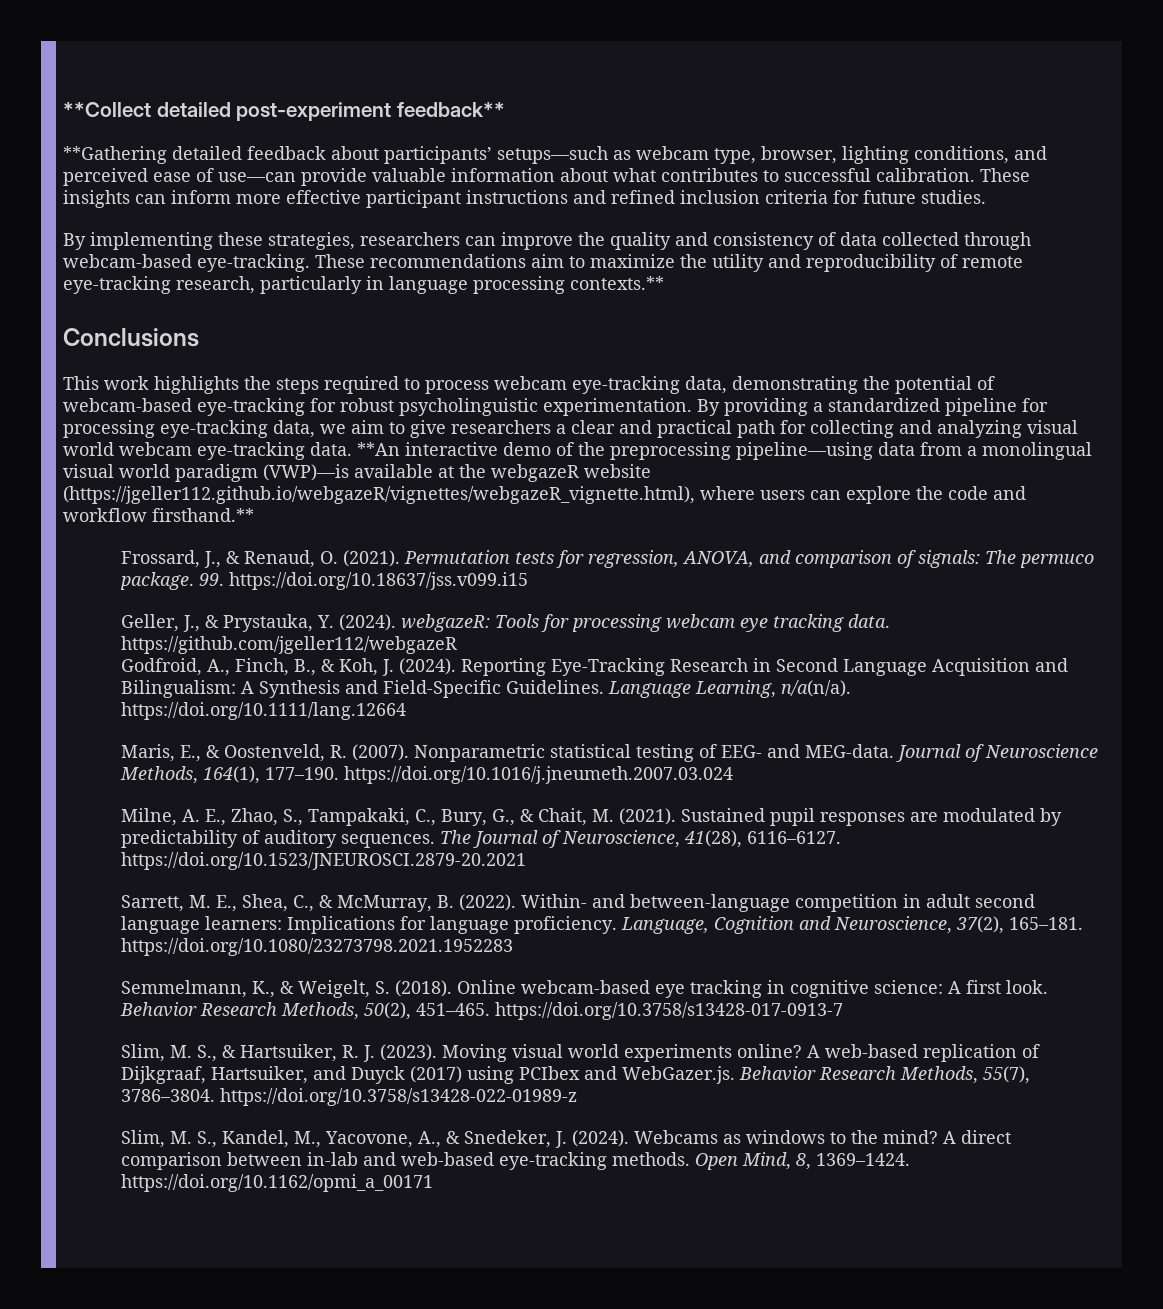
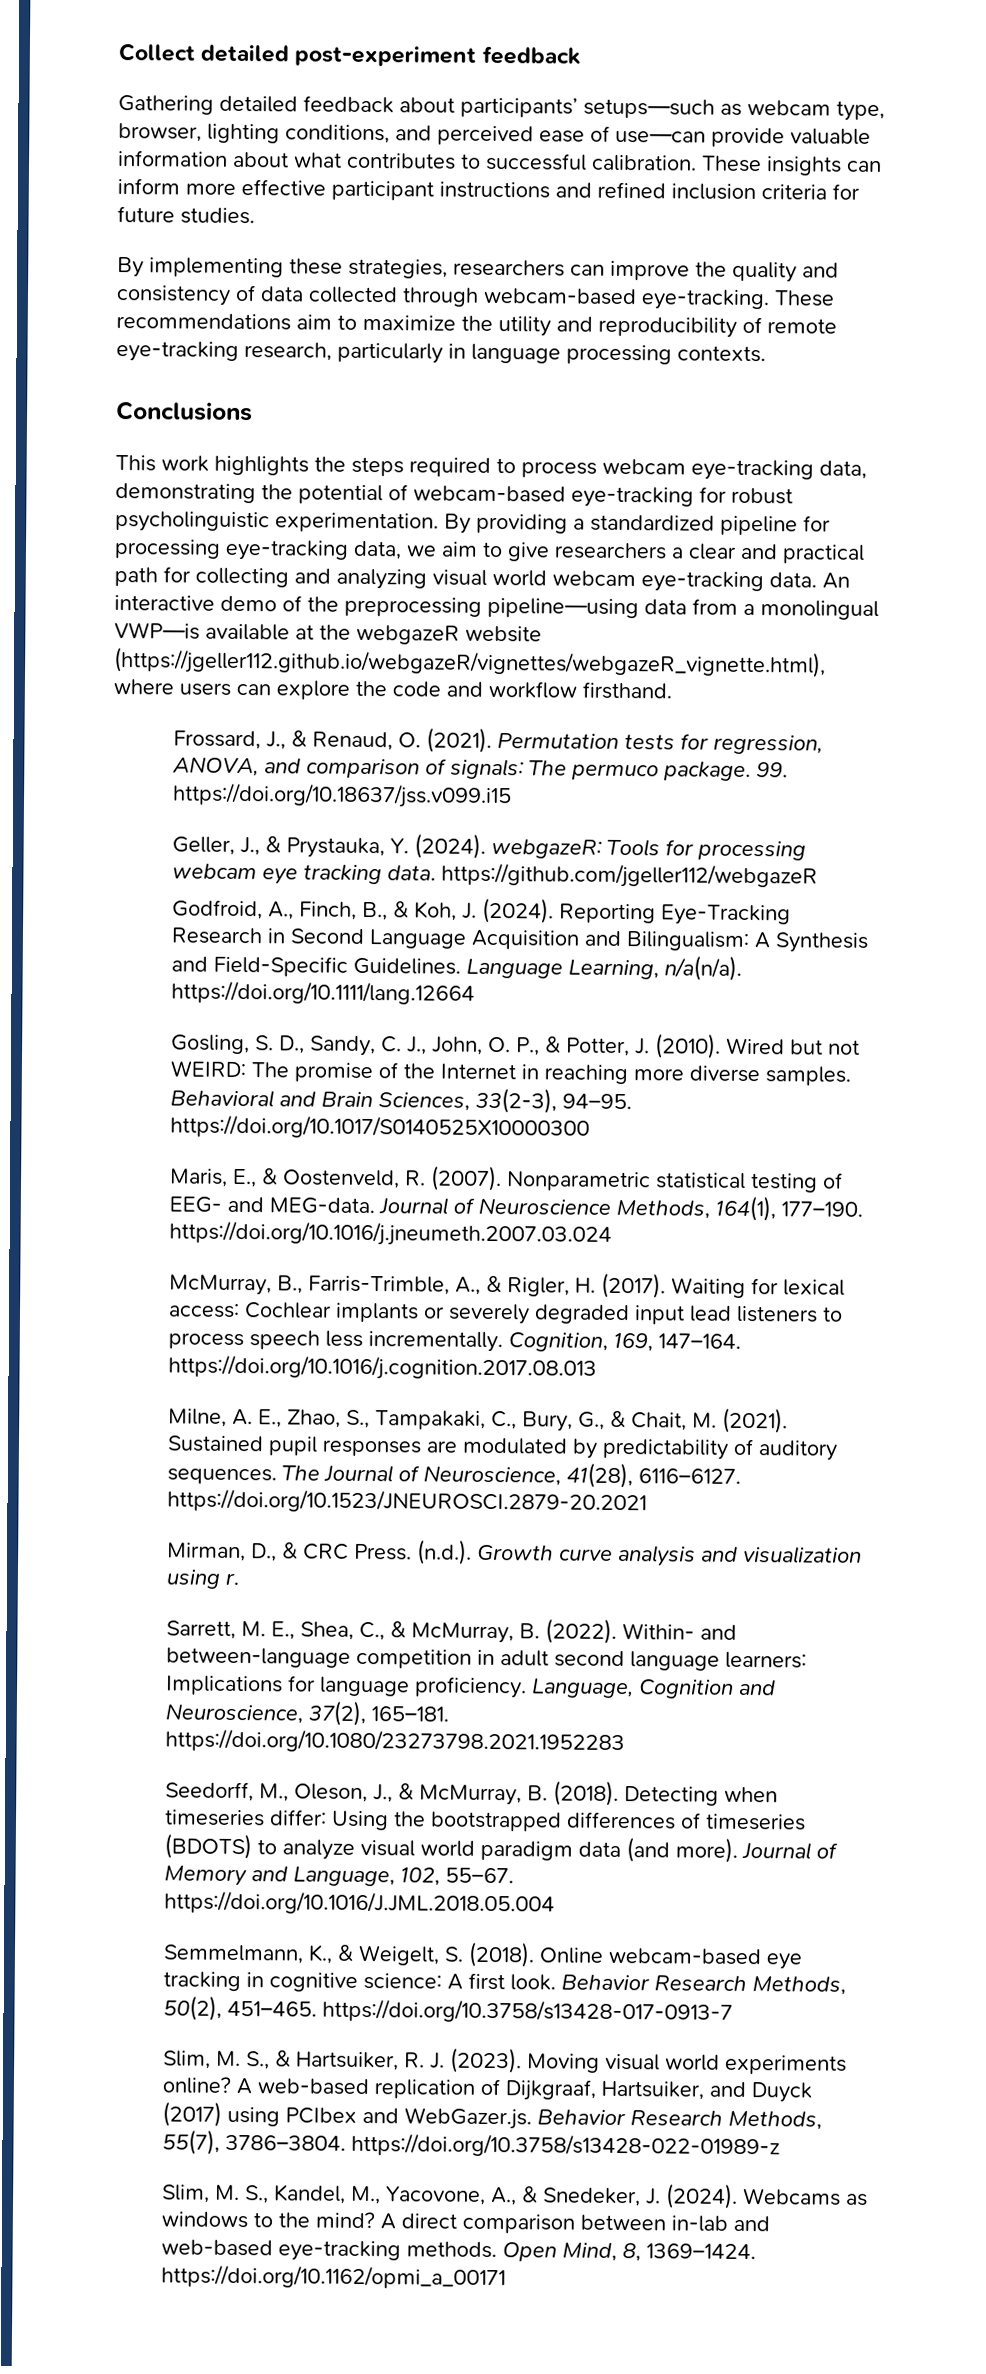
- **Collect detailed post-experiment feedback**
- **Gathering detailed feedback about participants’ setups—such as webcam type, browser, lighting conditions, and perceived ease of use—can provide valuable information about what contributes to successful calibration.
+ Collect detailed post-experiment feedback
+ Gathering detailed feedback about participants’ setups—such as webcam type, browser, lighting conditions, and perceived ease of use—can provide valuable information about what contributes to successful calibration.
- These recommendations aim to maximize the utility and reproducibility of remote eye-tracking research, particularly in language processing contexts.**
+ These recommendations aim to maximize the utility and reproducibility of remote eye-tracking research, particularly in language processing contexts.
- **An interactive demo of the preprocessing pipeline—using data from a monolingual visual world paradigm (VWP)—is available at the webgazeR website (https://jgeller112.github.io/webgazeR/vignettes/webgazeR_vignette.html), where users can explore the code and workflow firsthand.**
+ An interactive demo of the preprocessing pipeline—using data from a monolingual VWP—is available at the webgazeR website (https://jgeller112.github.io/webgazeR/vignettes/webgazeR_vignette.html), where users can explore the code and workflow firsthand.
+ Gosling, S. D., Sandy, C. J., John, O. P., & Potter, J. (2010). Wired but not WEIRD: The promise of the Internet in reaching more diverse samples. Behavioral and Brain Sciences, 33(2-3), 94–95. https://doi.org/10.1017/S0140525X10000300
+ McMurray, B., Farris-Trimble, A., & Rigler, H. (2017). Waiting for lexical access: Cochlear implants or severely degraded input lead listeners to process speech less incrementally. Cognition, 169, 147–164. https://doi.org/10.1016/j.cognition.2017.08.013
+ Mirman, D., & CRC Press. (n.d.). Growth curve analysis and visualization using r.
+ Seedorff, M., Oleson, J., & McMurray, B. (2018). Detecting when timeseries differ: Using the bootstrapped differences of timeseries (BDOTS) to analyze visual world paradigm data (and more). Journal of Memory and Language, 102, 55–67. https://doi.org/10.1016/J.JML.2018.05.004

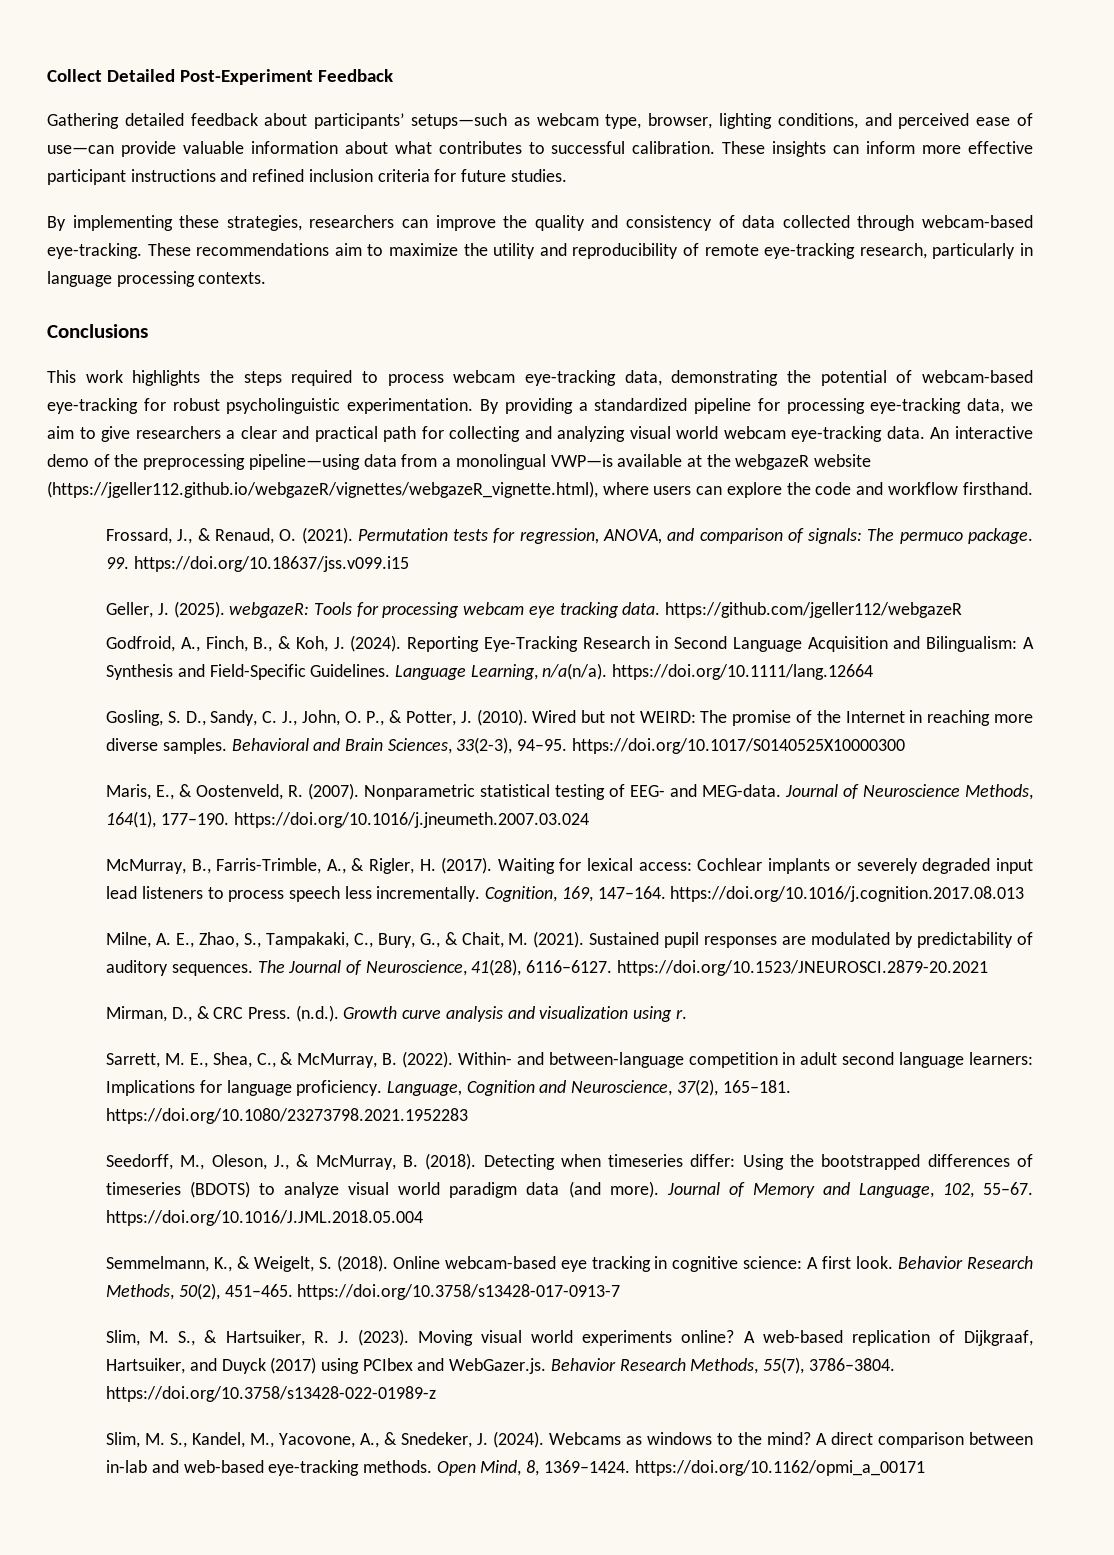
- Collect detailed post-experiment feedback
+ Collect Detailed Post-Experiment Feedback
- Geller, J., & Prystauka, Y. (2024). webgazeR: Tools for processing webcam eye tracking data. https://github.com/jgeller112/webgazeR
+ Geller, J. (2025). webgazeR: Tools for processing webcam eye tracking data. https://github.com/jgeller112/webgazeR

